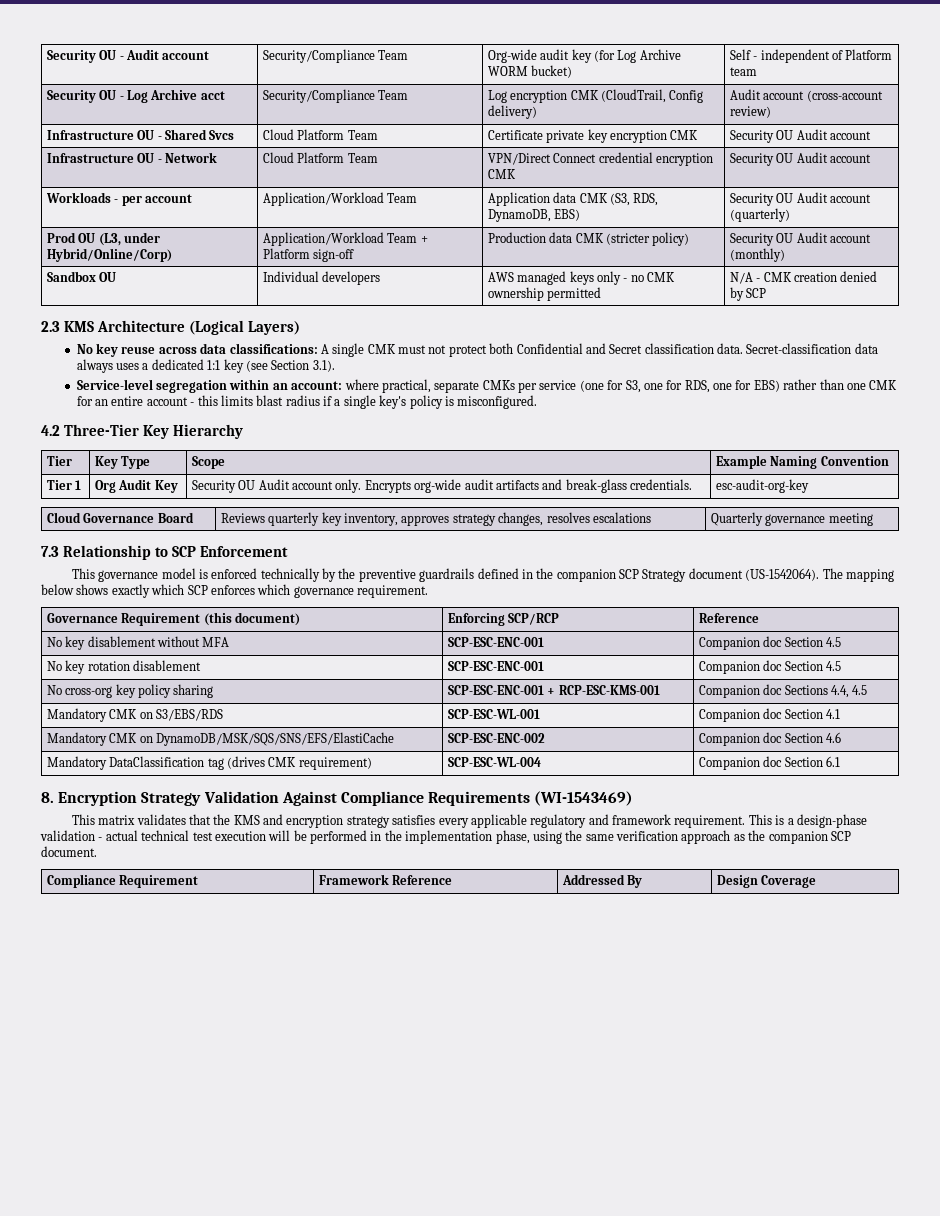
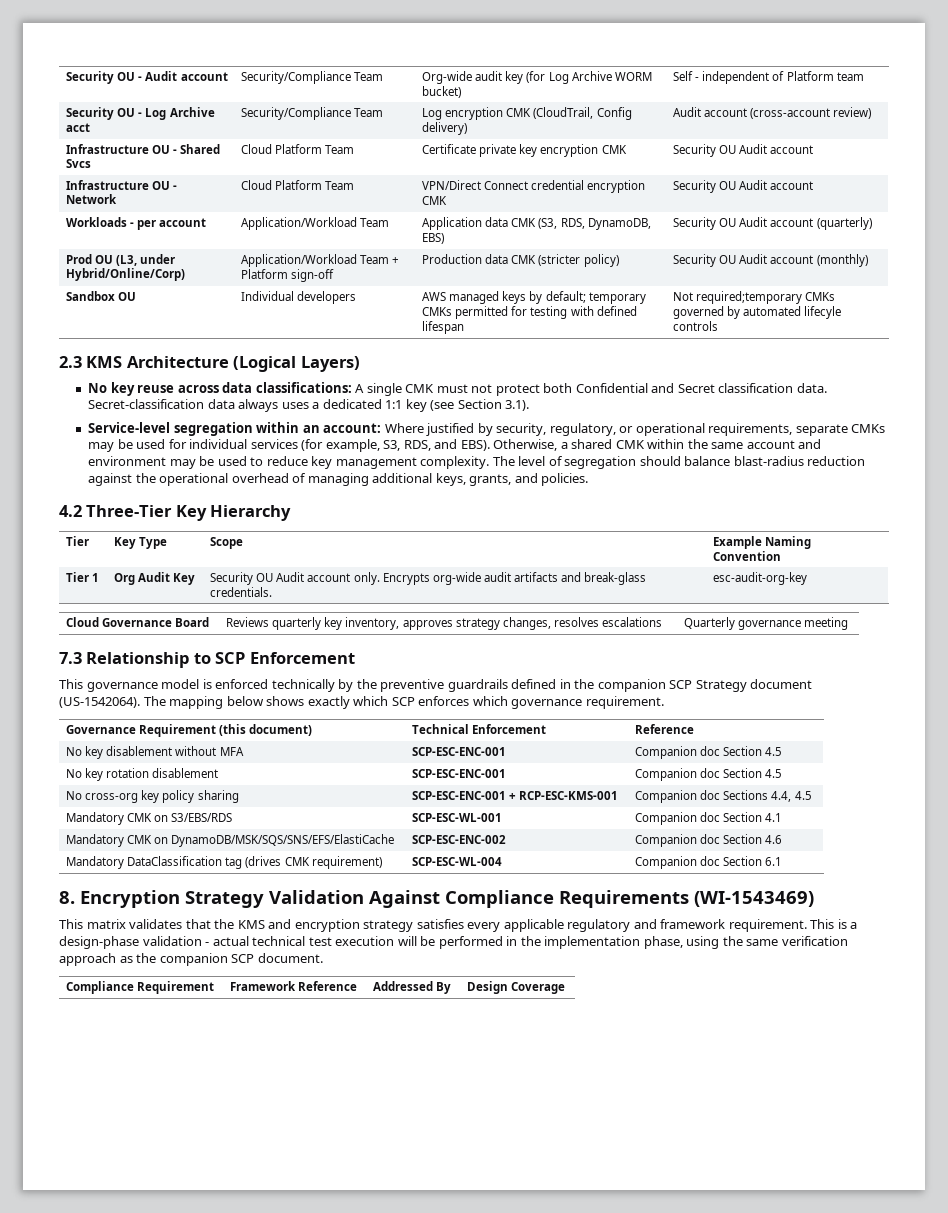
- Sandbox OU | Individual developers | AWS managed keys only - no CMK ownership permitted | N/A - CMK creation denied by SCP
+ Sandbox OU | Individual developers | AWS managed keys by default; temporary CMKs permitted for testing with defined lifespan | Not required;temporary CMKs governed by automated lifecyle controls
- Service-level segregation within an account: where practical, separate CMKs per service (one for S3, one for RDS, one for EBS) rather than one CMK for an entire account - this limits blast radius if a single key's policy is misconfigured.
+ Service-level segregation within an account: Where justified by security, regulatory, or operational requirements, separate CMKs may be used for individual services (for example, S3, RDS, and EBS). Otherwise, a shared CMK within the same account and environment may be used to reduce key management complexity. The level of segregation should balance blast-radius reduction against the operational overhead of managing additional keys, grants, and policies.
- Governance Requirement (this document) | Enforcing SCP/RCP | Reference
+ Governance Requirement (this document) | Technical Enforcement | Reference

